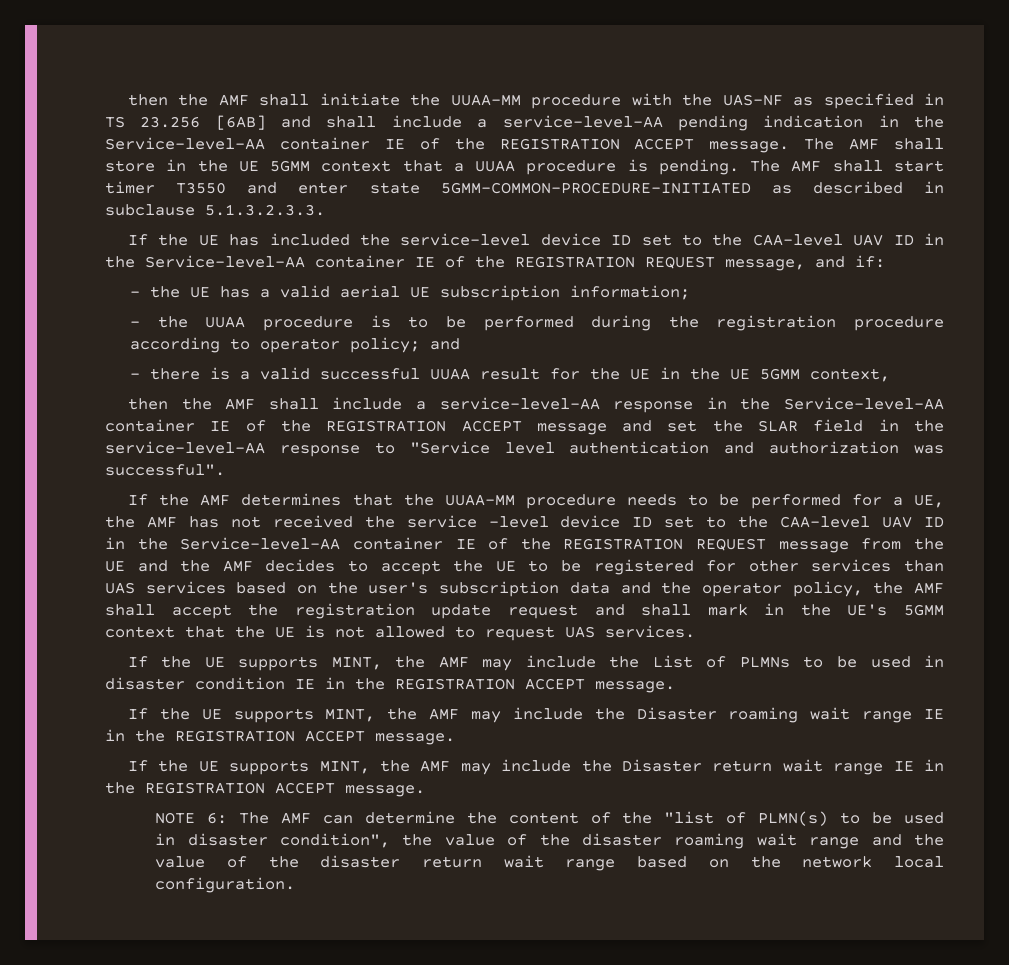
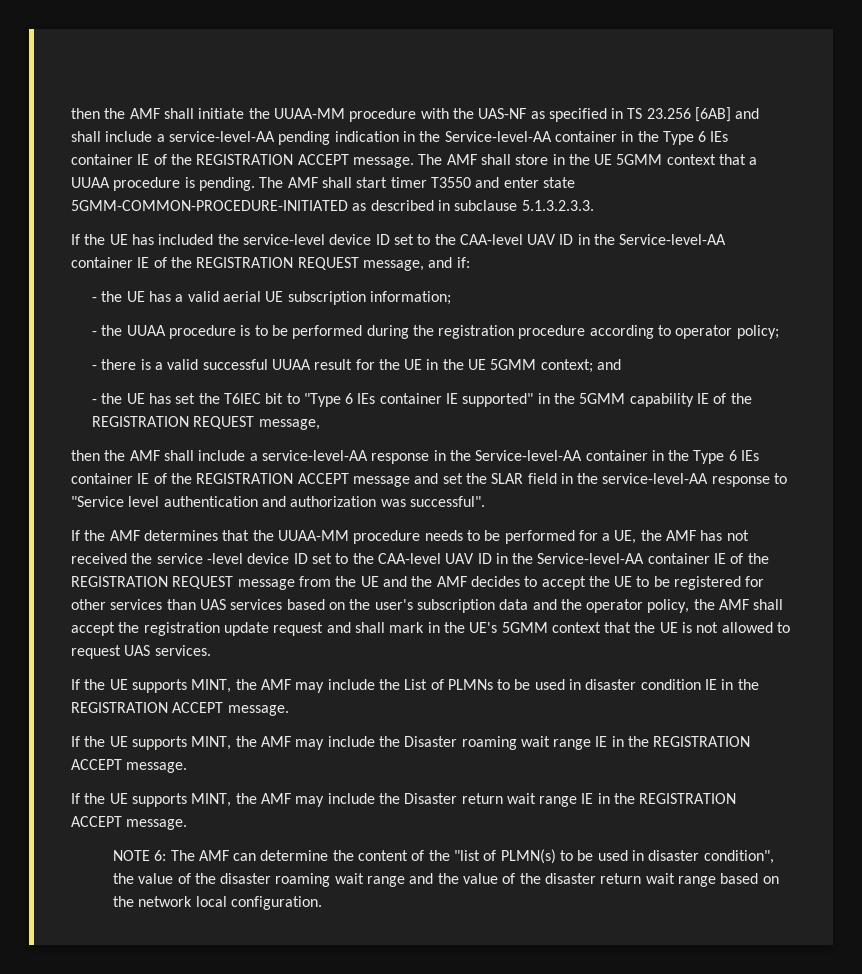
- then the AMF shall initiate the UUAA-MM procedure with the UAS-NF as specified in TS 23.256 [6AB] and shall include a service-level-AA pending indication in the Service-level-AA container IE of the REGISTRATION ACCEPT message.
+ then the AMF shall initiate the UUAA-MM procedure with the UAS-NF as specified in TS 23.256 [6AB] and shall include a service-level-AA pending indication in the Service-level-AA container in the Type 6 IEs container IE of the REGISTRATION ACCEPT message.
- - the UUAA procedure is to be performed during the registration procedure according to operator policy; and
+ - the UUAA procedure is to be performed during the registration procedure according to operator policy;
- - there is a valid successful UUAA result for the UE in the UE 5GMM context,
+ - there is a valid successful UUAA result for the UE in the UE 5GMM context; and
+ - the UE has set the T6IEC bit to "Type 6 IEs container IE supported" in the 5GMM capability IE of the REGISTRATION REQUEST message,
- then the AMF shall include a service-level-AA response in the Service-level-AA container IE of the REGISTRATION ACCEPT message and set the SLAR field in the service-level-AA response to "Service level authentication and authorization was successful".
+ then the AMF shall include a service-level-AA response in the Service-level-AA container in the Type 6 IEs container IE of the REGISTRATION ACCEPT message and set the SLAR field in the service-level-AA response to "Service level authentication and authorization was successful".

